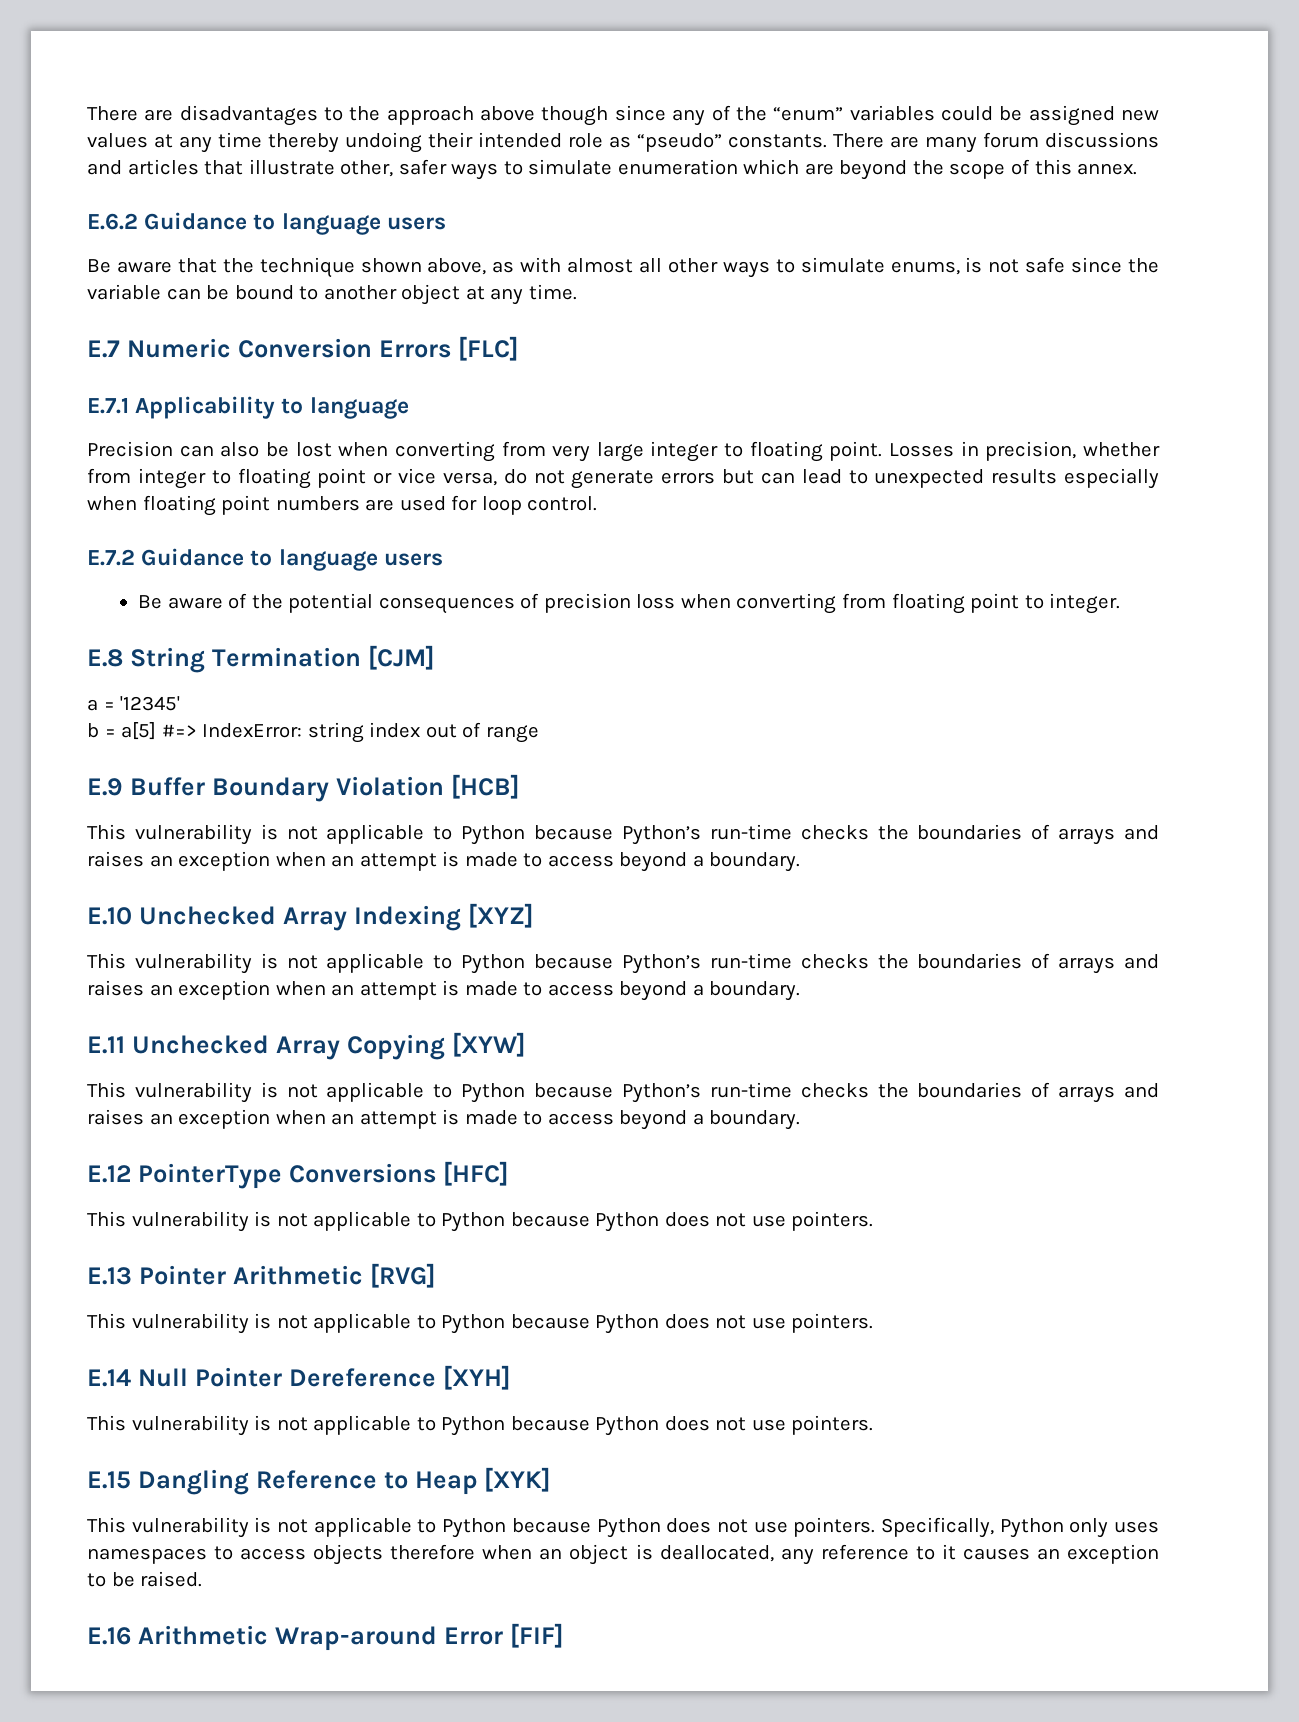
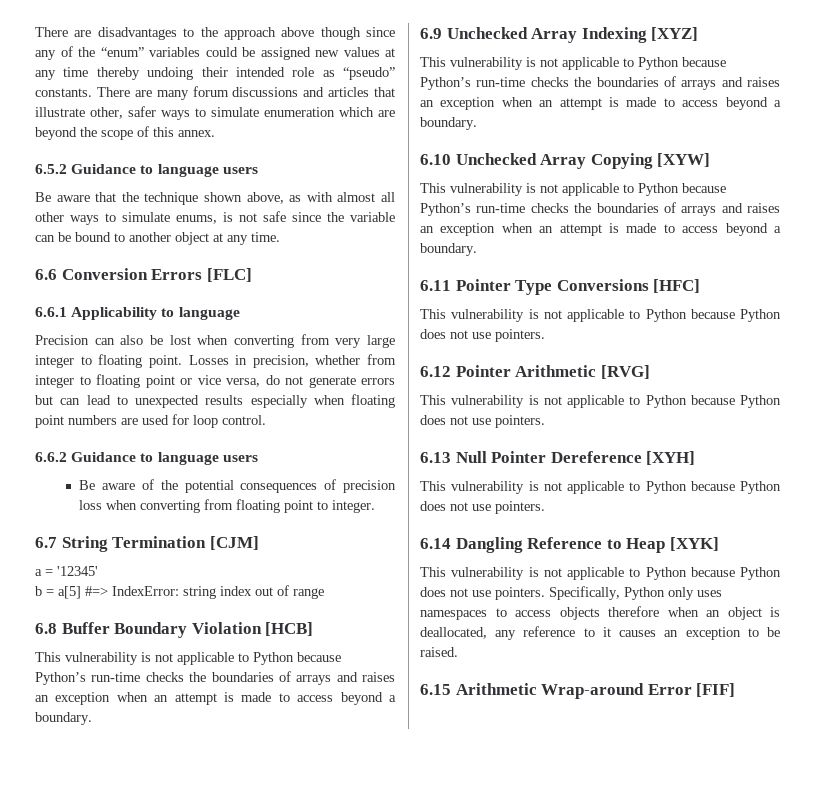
- E.6.2 Guidance to language users
+ 6.5.2 Guidance to language users
- E.7 Numeric Conversion Errors [FLC]
+ 6.6 Conversion Errors [FLC]
- E.7.1 Applicability to language
+ 6.6.1 Applicability to language
- E.7.2 Guidance to language users
+ 6.6.2 Guidance to language users
- E.8 String Termination [CJM]
+ 6.7 String Termination [CJM]
- E.9 Buffer Boundary Violation [HCB]
+ 6.8 Buffer Boundary Violation [HCB]
- E.10 Unchecked Array Indexing [XYZ]
+ 6.9 Unchecked Array Indexing [XYZ]
- E.11 Unchecked Array Copying [XYW]
+ 6.10 Unchecked Array Copying [XYW]
- E.12 PointerType Conversions [HFC]
+ 6.11 Pointer Type Conversions [HFC]
- E.13 Pointer Arithmetic [RVG]
+ 6.12 Pointer Arithmetic [RVG]
- E.14 Null Pointer Dereference [XYH]
+ 6.13 Null Pointer Dereference [XYH]
- E.15 Dangling Reference to Heap [XYK]
+ 6.14 Dangling Reference to Heap [XYK]
- E.16 Arithmetic Wrap-around Error [FIF]
+ 6.15 Arithmetic Wrap-around Error [FIF]

